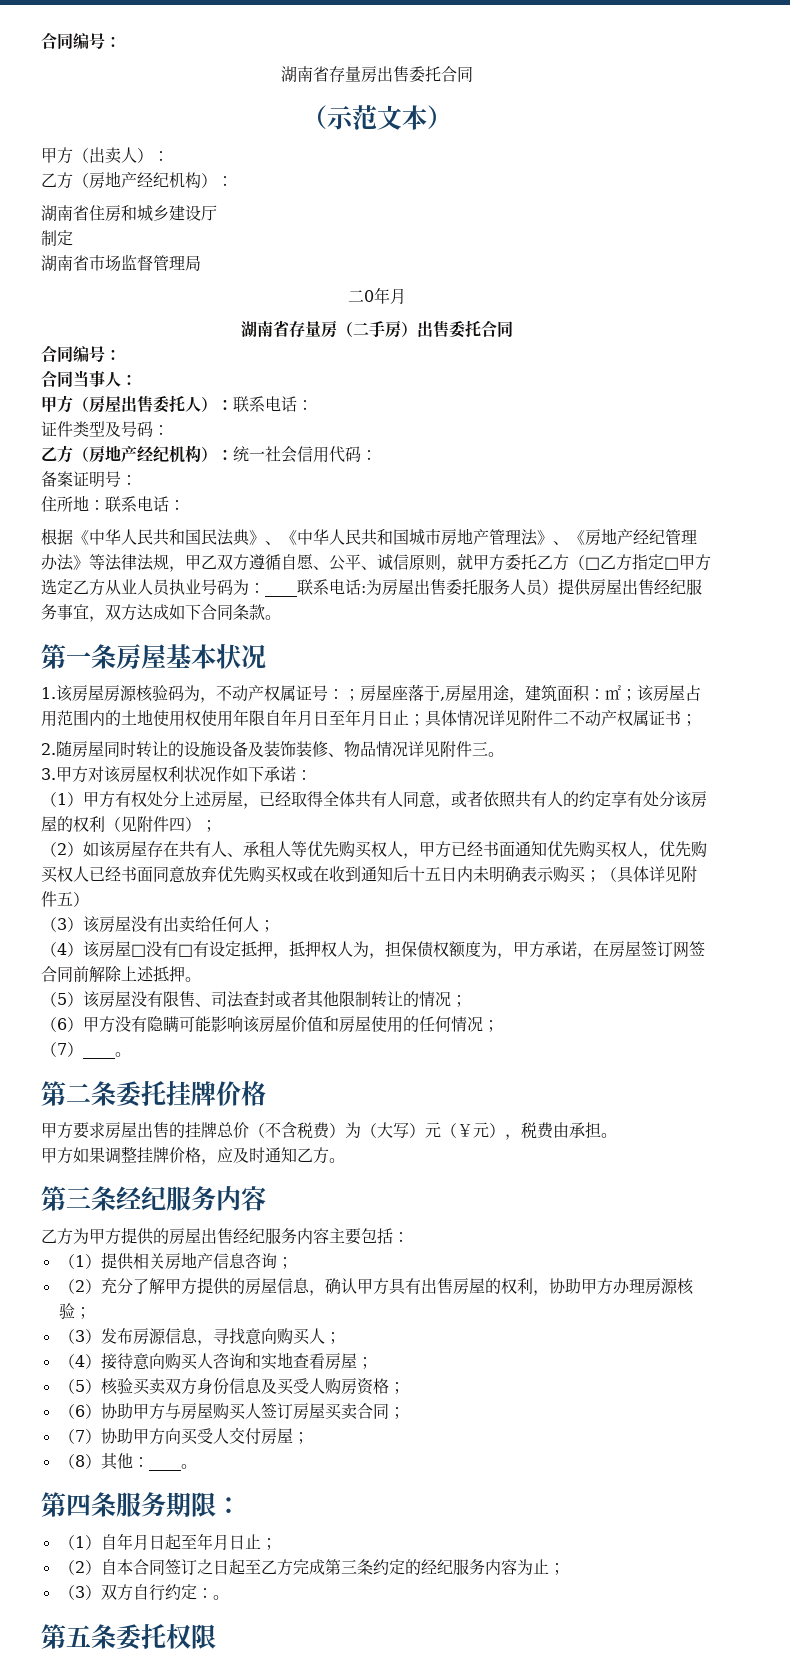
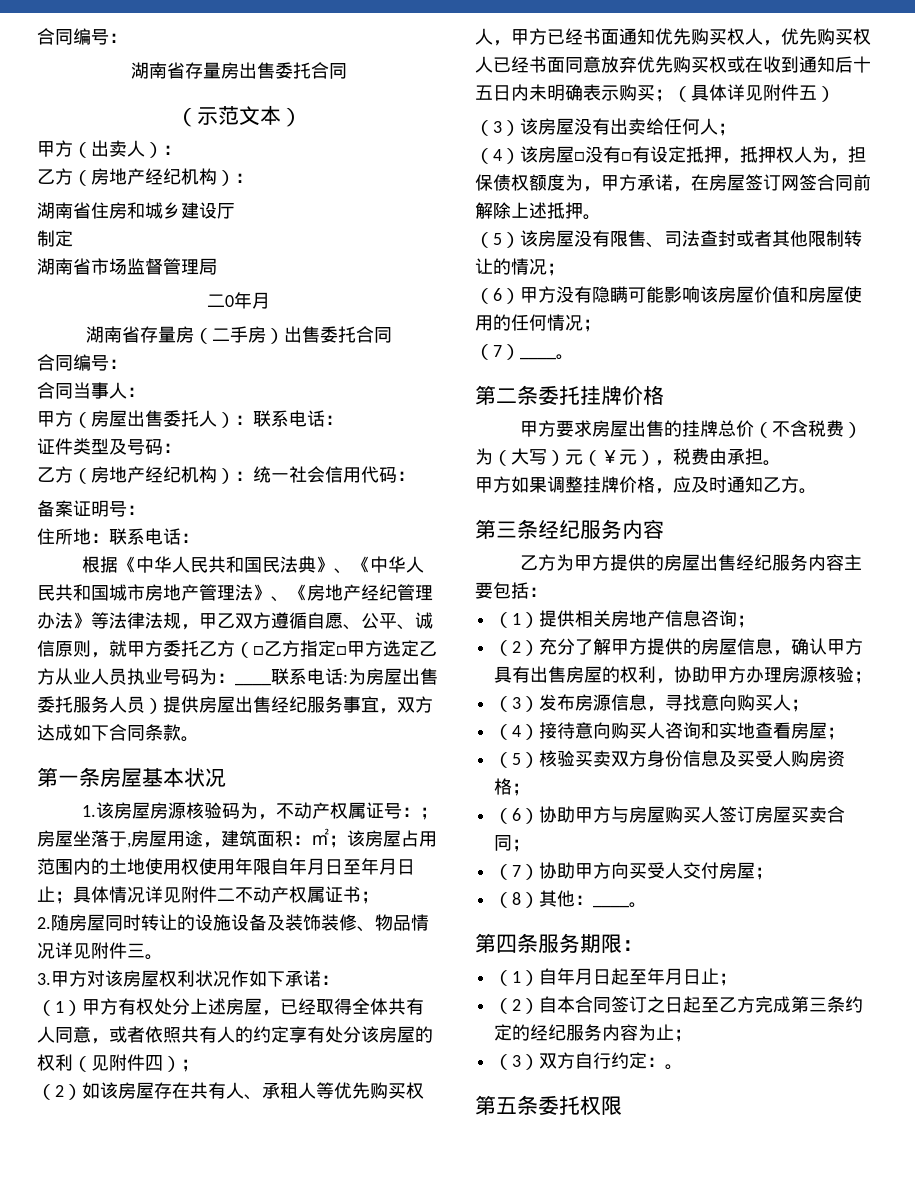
- 1.该房屋房源核验码为，不动产权属证号：；房屋座落于,房屋用途，建筑面积：㎡；该房屋占用范围内的土地使用权使用年限自年月日至年月日止；具体情况详见附件二不动产权属证书；
+ 1.该房屋房源核验码为，不动产权属证号：；房屋坐落于,房屋用途，建筑面积：㎡；该房屋占用范围内的土地使用权使用年限自年月日至年月日止；具体情况详见附件二不动产权属证书；

